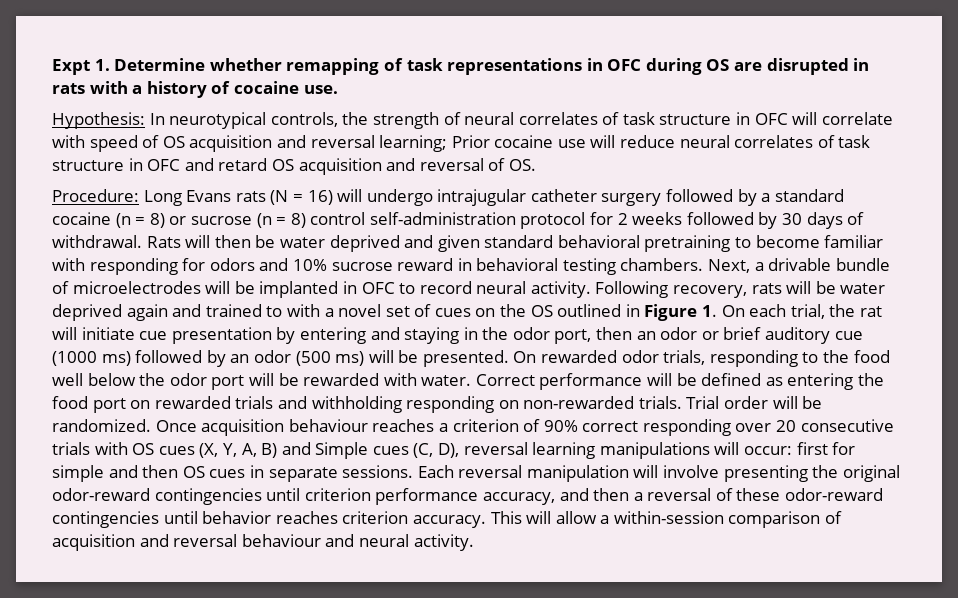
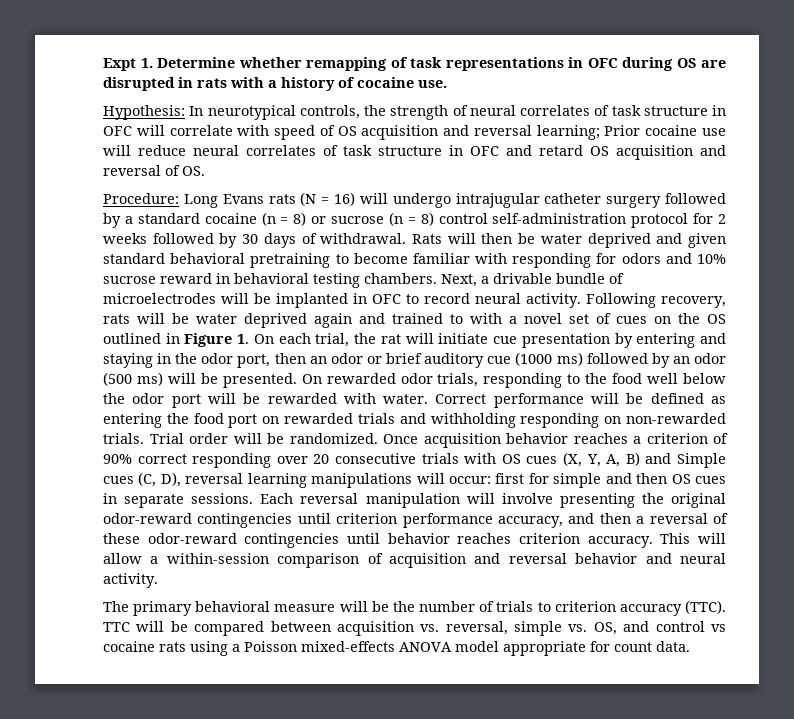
- Once acquisition behaviour reaches a criterion of 90% correct responding over 20 consecutive trials with OS cues (X, Y, A, B) and Simple cues (C, D), reversal learning manipulations will occur: first for simple and then OS cues in separate sessions.
+ Once acquisition behavior reaches a criterion of 90% correct responding over 20 consecutive trials with OS cues (X, Y, A, B) and Simple cues (C, D), reversal learning manipulations will occur: first for simple and then OS cues in separate sessions.
- This will allow a within-session comparison of acquisition and reversal behaviour and neural activity.
+ This will allow a within-session comparison of acquisition and reversal behavior and neural activity.
+ The primary behavioral measure will be the number of trials to criterion accuracy (TTC). TTC will be compared between acquisition vs. reversal, simple vs. OS, and control vs cocaine rats using a Poisson mixed-effects ANOVA model appropriate for count data.

